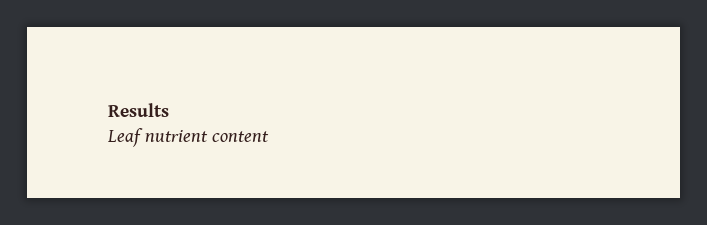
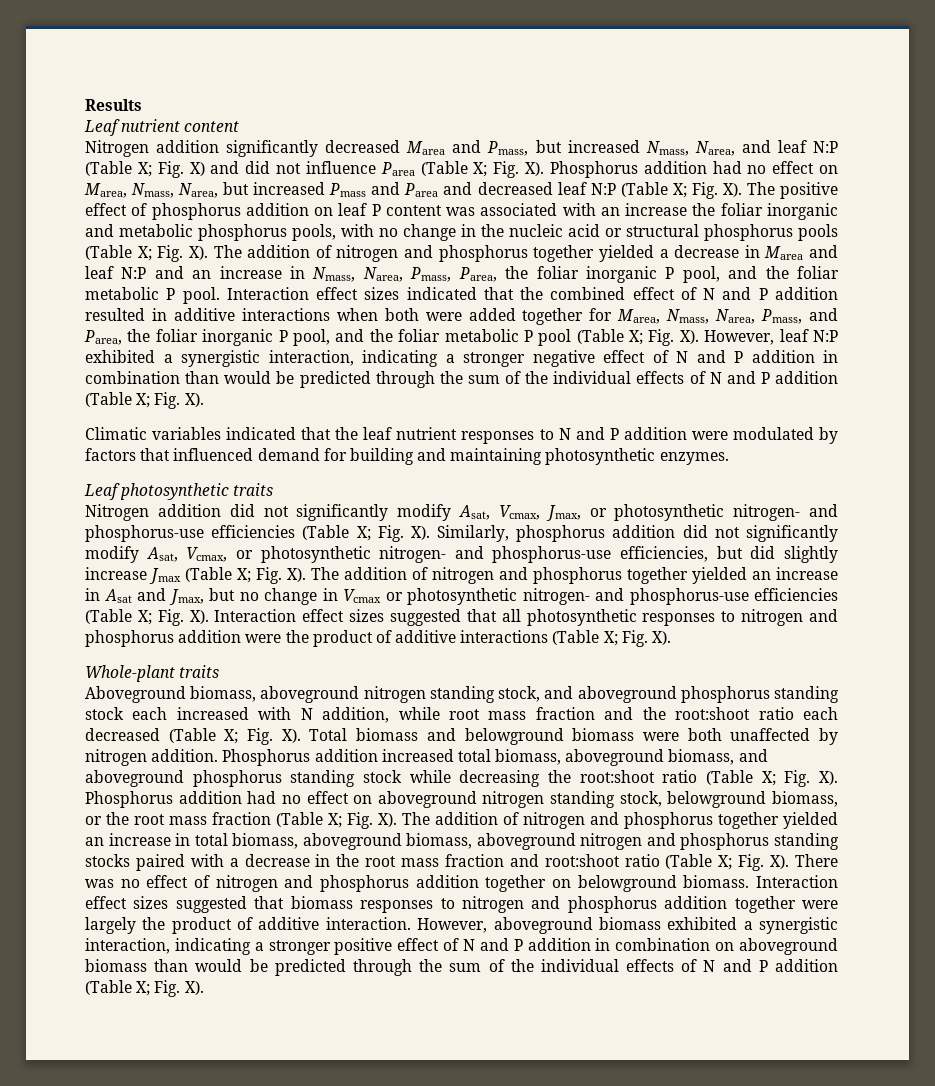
+ Nitrogen addition significantly decreased Marea and Pmass, but increased Nmass, Narea, and leaf N:P (Table X; Fig. X) and did not influence Parea (Table X; Fig. X). Phosphorus addition had no effect on Marea, Nmass, Narea, but increased Pmass and Parea and decreased leaf N:P (Table X; Fig. X). The positive effect of phosphorus addition on leaf P content was associated with an increase the foliar inorganic and metabolic phosphorus pools, with no change in the nucleic acid or structural phosphorus pools (Table X; Fig. X). The addition of nitrogen and phosphorus together yielded a decrease in Marea and leaf N:P and an increase in Nmass, Narea, Pmass, Parea, the foliar inorganic P pool, and the foliar metabolic P pool. Interaction effect sizes indicated that the combined effect of N and P addition resulted in additive interactions when both were added together for Marea, Nmass, Narea, Pmass, and Parea, the foliar inorganic P pool, and the foliar metabolic P pool (Table X; Fig. X). However, leaf N:P exhibited a synergistic interaction, indicating a stronger negative effect of N and P addition in combination than would be predicted through the sum of the individual effects of N and P addition (Table X; Fig. X).
+ Climatic variables indicated that the leaf nutrient responses to N and P addition were modulated by factors that influenced demand for building and maintaining photosynthetic enzymes.
+ Leaf photosynthetic traits
+ Nitrogen addition did not significantly modify Asat, Vcmax, Jmax, or photosynthetic nitrogen- and phosphorus-use efficiencies (Table X; Fig. X). Similarly, phosphorus addition did not significantly modify Asat, Vcmax, or photosynthetic nitrogen- and phosphorus-use efficiencies, but did slightly increase Jmax (Table X; Fig. X). The addition of nitrogen and phosphorus together yielded an increase in Asat and Jmax, but no change in Vcmax or photosynthetic nitrogen- and phosphorus-use efficiencies (Table X; Fig. X). Interaction effect sizes suggested that all photosynthetic responses to nitrogen and phosphorus addition were the product of additive interactions (Table X; Fig. X).
+ Whole-plant traits
+ Aboveground biomass, aboveground nitrogen standing stock, and aboveground phosphorus standing stock each increased with N addition, while root mass fraction and the root:shoot ratio each decreased (Table X; Fig. X). Total biomass and belowground biomass were both unaffected by nitrogen addition. Phosphorus addition increased total biomass, aboveground biomass, and aboveground phosphorus standing stock while decreasing the root:shoot ratio (Table X; Fig. X). Phosphorus addition had no effect on aboveground nitrogen standing stock, belowground biomass, or the root mass fraction (Table X; Fig. X). The addition of nitrogen and phosphorus together yielded an increase in total biomass, aboveground biomass, aboveground nitrogen and phosphorus standing stocks paired with a decrease in the root mass fraction and root:shoot ratio (Table X; Fig. X). There was no effect of nitrogen and phosphorus addition together on belowground biomass. Interaction effect sizes suggested that biomass responses to nitrogen and phosphorus addition together were largely the product of additive interaction. However, aboveground biomass exhibited a synergistic interaction, indicating a stronger positive effect of N and P addition in combination on aboveground biomass than would be predicted through the sum of the individual effects of N and P addition (Table X; Fig. X).

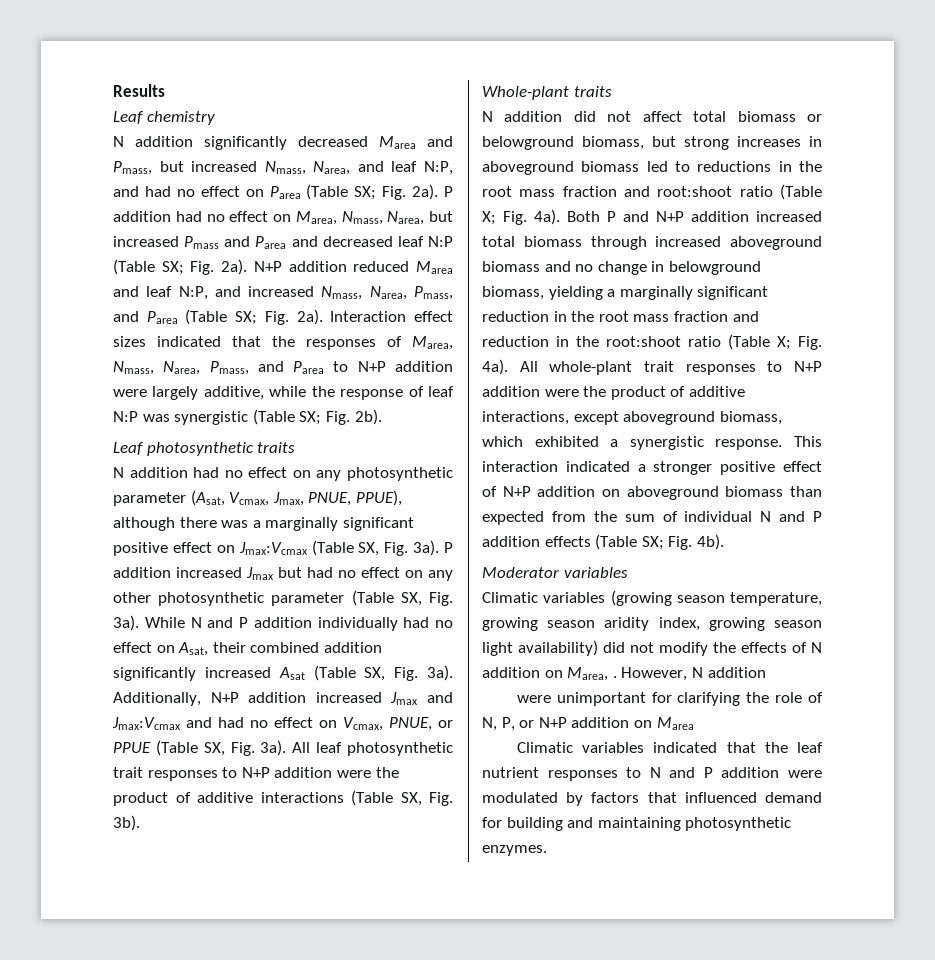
- Leaf nutrient content
- Nitrogen addition significantly decreased Marea and Pmass, but increased Nmass, Narea, and leaf N:P (Table X; Fig. X) and did not influence Parea (Table X; Fig. X). Phosphorus addition had no effect on Marea, Nmass, Narea, but increased Pmass and Parea and decreased leaf N:P (Table X; Fig. X). The positive effect of phosphorus addition on leaf P content was associated with an increase the foliar inorganic and metabolic phosphorus pools, with no change in the nucleic acid or structural phosphorus pools (Table X; Fig. X). The addition of nitrogen and phosphorus together yielded a decrease in Marea and leaf N:P and an increase in Nmass, Narea, Pmass, Parea, the foliar inorganic P pool, and the foliar metabolic P pool.
+ Leaf chemistry
+ N addition significantly decreased Marea and Pmass, but increased Nmass, Narea, and leaf N:P, and had no effect on Parea (Table SX; Fig. 2a). P addition had no effect on Marea, Nmass, Narea, but increased Pmass and Parea and decreased leaf N:P (Table SX; Fig. 2a). N+P addition reduced Marea and leaf N:P, and increased Nmass, Narea, Pmass, and Parea (Table SX; Fig. 2a).
- Interaction effect sizes indicated that the combined effect of N and P addition resulted in additive interactions when both were added together for Marea, Nmass, Narea, Pmass, and Parea, the foliar inorganic P pool, and the foliar metabolic P pool (Table X; Fig. X). However, leaf N:P exhibited a synergistic interaction, indicating a stronger negative effect of N and P addition in combination than would be predicted through the sum of the individual effects of N and P addition (Table X; Fig. X).
+ Interaction effect sizes indicated that the responses of Marea, Nmass, Narea, Pmass, and Parea to N+P addition were largely additive, while the response of leaf N:P was synergistic (Table SX; Fig. 2b).
+ Leaf photosynthetic traits
+ N addition had no effect on any photosynthetic parameter (Asat, Vcmax, Jmax, PNUE, PPUE), although there was a marginally significant positive effect on Jmax:Vcmax (Table SX, Fig. 3a). P addition increased Jmax but had no effect on any other photosynthetic parameter (Table SX, Fig. 3a). While N and P addition individually had no effect on Asat, their combined addition significantly increased Asat (Table SX, Fig. 3a). Additionally, N+P addition increased Jmax and Jmax:Vcmax and had no effect on Vcmax, PNUE, or PPUE (Table SX, Fig. 3a). All leaf photosynthetic trait responses to N+P addition were the product of additive interactions (Table SX, Fig. 3b).
+ Whole-plant traits
+ N addition did not affect total biomass or belowground biomass, but strong increases in aboveground biomass led to reductions in the root mass fraction and root:shoot ratio (Table X; Fig. 4a). Both P and N+P addition increased total biomass through increased aboveground biomass and no change in belowground biomass, yielding a marginally significant reduction in the root mass fraction and reduction in the root:shoot ratio (Table X; Fig. 4a). All whole-plant trait responses to N+P addition were the product of additive interactions, except aboveground biomass, which exhibited a synergistic response. This interaction indicated a stronger positive effect of N+P addition on aboveground biomass than expected from the sum of individual N and P addition effects (Table SX; Fig. 4b).
+ Moderator variables
+ Climatic variables (growing season temperature, growing season aridity index, growing season light availability) did not modify the effects of N addition on Marea, . However, N addition
+ were unimportant for clarifying the role of N, P, or N+P addition on Marea
- Leaf photosynthetic traits
- Nitrogen addition did not significantly modify Asat, Vcmax, Jmax, or photosynthetic nitrogen- and phosphorus-use efficiencies (Table X; Fig. X). Similarly, phosphorus addition did not significantly modify Asat, Vcmax, or photosynthetic nitrogen- and phosphorus-use efficiencies, but did slightly increase Jmax (Table X; Fig. X). The addition of nitrogen and phosphorus together yielded an increase in Asat and Jmax, but no change in Vcmax or photosynthetic nitrogen- and phosphorus-use efficiencies (Table X; Fig. X). Interaction effect sizes suggested that all photosynthetic responses to nitrogen and phosphorus addition were the product of additive interactions (Table X; Fig. X).
- Whole-plant traits
- Aboveground biomass, aboveground nitrogen standing stock, and aboveground phosphorus standing stock each increased with N addition, while root mass fraction and the root:shoot ratio each decreased (Table X; Fig. X). Total biomass and belowground biomass were both unaffected by nitrogen addition. Phosphorus addition increased total biomass, aboveground biomass, and aboveground phosphorus standing stock while decreasing the root:shoot ratio (Table X; Fig. X). Phosphorus addition had no effect on aboveground nitrogen standing stock, belowground biomass, or the root mass fraction (Table X; Fig. X). The addition of nitrogen and phosphorus together yielded an increase in total biomass, aboveground biomass, aboveground nitrogen and phosphorus standing stocks paired with a decrease in the root mass fraction and root:shoot ratio (Table X; Fig. X). There was no effect of nitrogen and phosphorus addition together on belowground biomass. Interaction effect sizes suggested that biomass responses to nitrogen and phosphorus addition together were largely the product of additive interaction. However, aboveground biomass exhibited a synergistic interaction, indicating a stronger positive effect of N and P addition in combination on aboveground biomass than would be predicted through the sum of the individual effects of N and P addition (Table X; Fig. X).

